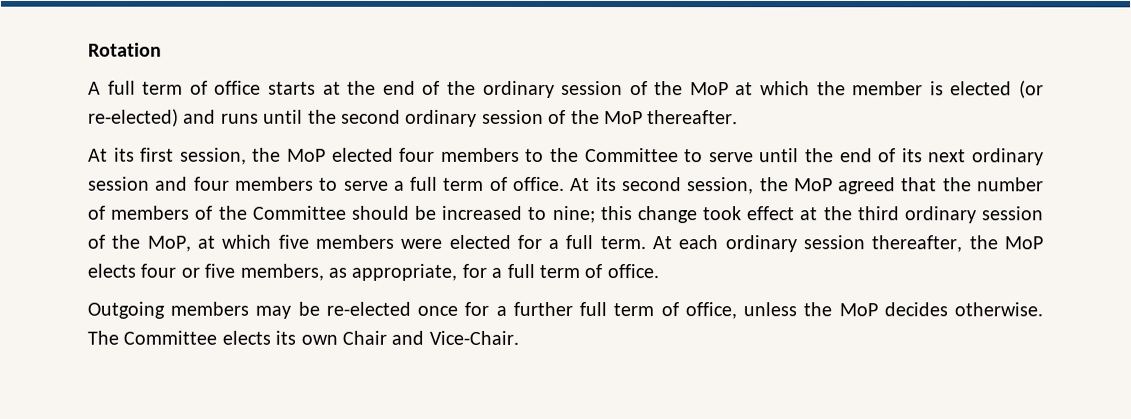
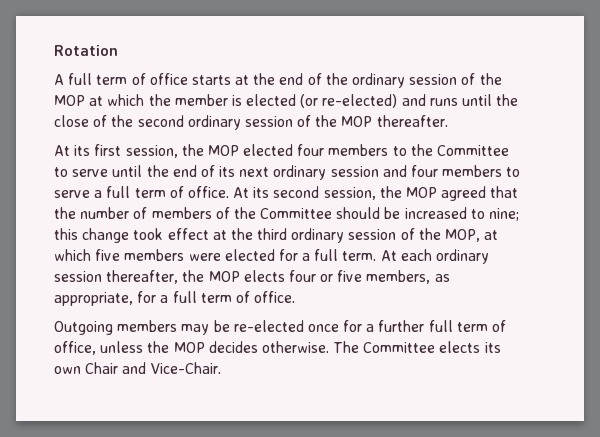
- A full term of office starts at the end of the ordinary session of the MoP at which the member is elected (or re-elected) and runs until the second ordinary session of the MoP thereafter.
+ A full term of office starts at the end of the ordinary session of the MOP at which the member is elected (or re-elected) and runs until the close of the second ordinary session of the MOP thereafter.
- At its first session, the MoP elected four members to the Committee to serve until the end of its next ordinary session and four members to serve a full term of office.
+ At its first session, the MOP elected four members to the Committee to serve until the end of its next ordinary session and four members to serve a full term of office.
- At its second session, the MoP agreed that the number of members of the Committee should be increased to nine; this change took effect at the third ordinary session of the MoP, at which five members were elected for a full term.
+ At its second session, the MOP agreed that the number of members of the Committee should be increased to nine; this change took effect at the third ordinary session of the MOP, at which five members were elected for a full term.
- At each ordinary session thereafter, the MoP elects four or five members, as appropriate, for a full term of office.
+ At each ordinary session thereafter, the MOP elects four or five members, as appropriate, for a full term of office.
- Outgoing members may be re-elected once for a further full term of office, unless the MoP decides otherwise.
+ Outgoing members may be re-elected once for a further full term of office, unless the MOP decides otherwise.

